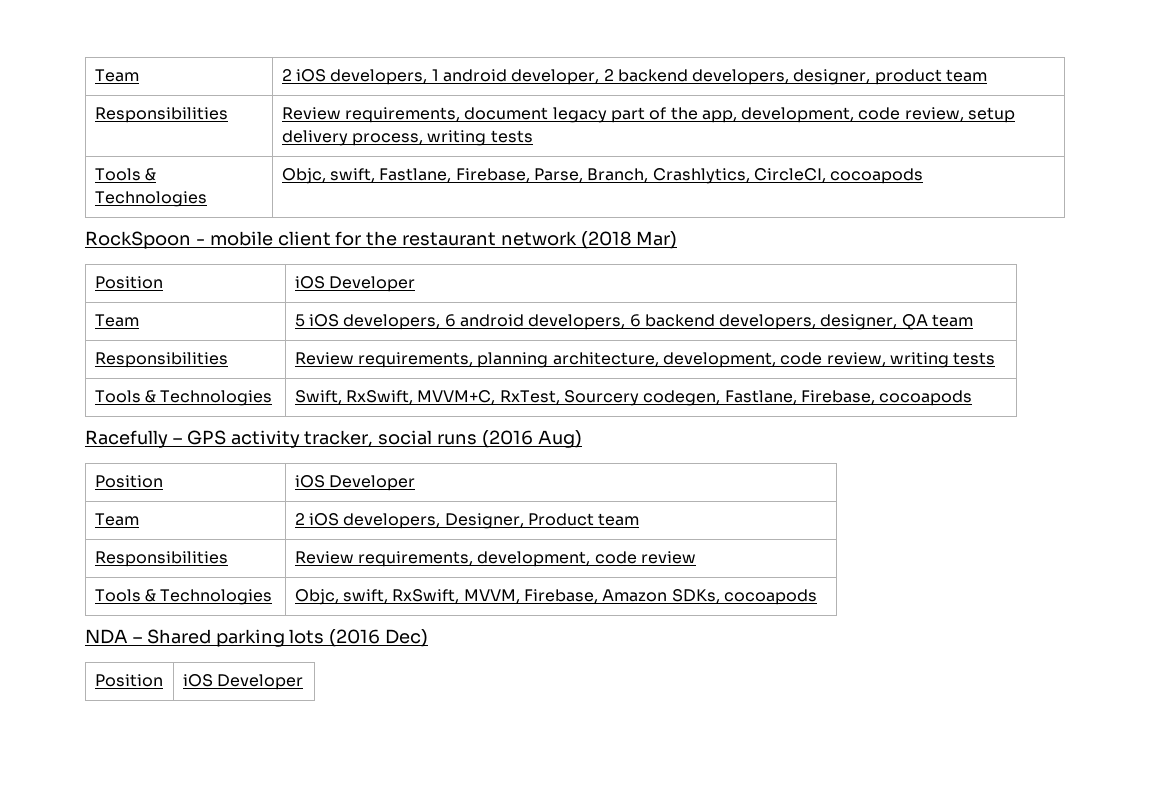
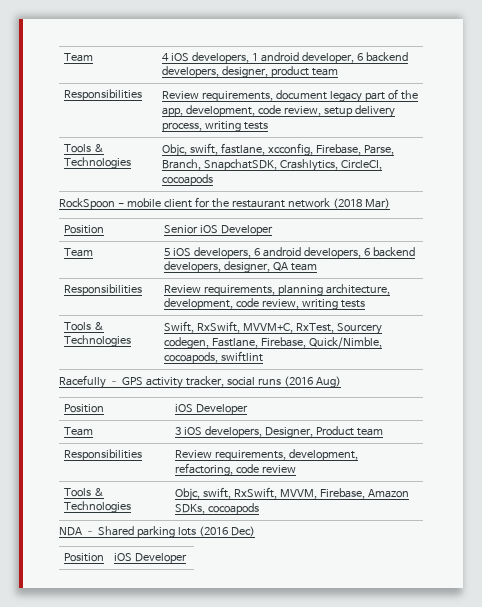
- Team | 2 iOS developers, 1 android developer, 2 backend developers, designer, product team
+ Team | 4 iOS developers, 1 android developer, 6 backend developers, designer, product team
- Tools & Technologies | Objc, swift, Fastlane, Firebase, Parse, Branch, Crashlytics, CircleCI, cocoapods
+ Tools & Technologies | Objc, swift, fastlane, xcconfig, Firebase, Parse, Branch, SnapchatSDK, Crashlytics, CircleCI, cocoapods
  RockSpoon - mobile client for the restaurant network (2018 Mar)
- Position | iOS Developer
+ Position | Senior iOS Developer
- Tools & Technologies | Swift, RxSwift, MVVM+C, RxTest, Sourcery codegen, Fastlane, Firebase, cocoapods
+ Tools & Technologies | Swift, RxSwift, MVVM+C, RxTest, Sourcery codegen, Fastlane, Firebase, Quick/Nimble, cocoapods, swiftlint
- Team | 2 iOS developers, Designer, Product team
+ Team | 3 iOS developers, Designer, Product team
- Responsibilities | Review requirements, development, code review
+ Responsibilities | Review requirements, development, refactoring, code review

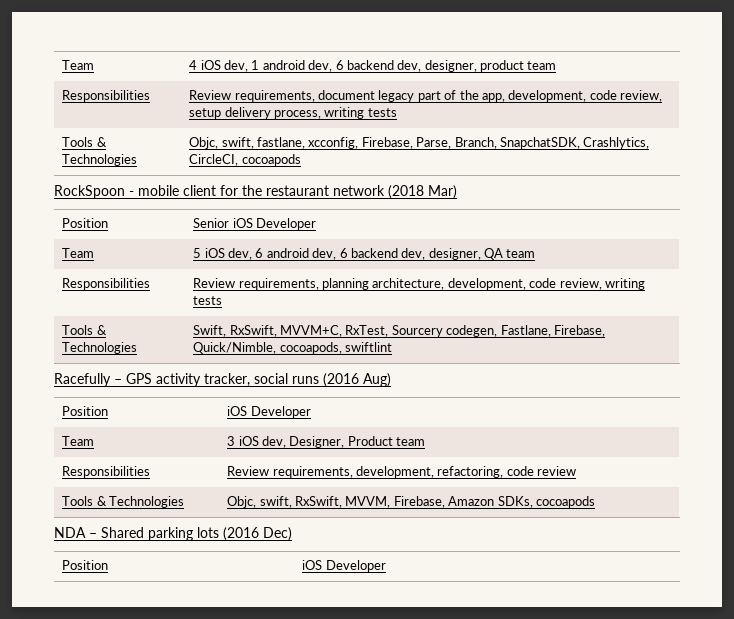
- Team | 4 iOS developers, 1 android developer, 6 backend developers, designer, product team
+ Team | 4 iOS dev, 1 android dev, 6 backend dev, designer, product team
- Team | 5 iOS developers, 6 android developers, 6 backend developers, designer, QA team
+ Team | 5 iOS dev, 6 android dev, 6 backend dev, designer, QA team
- Team | 3 iOS developers, Designer, Product team
+ Team | 3 iOS dev, Designer, Product team

